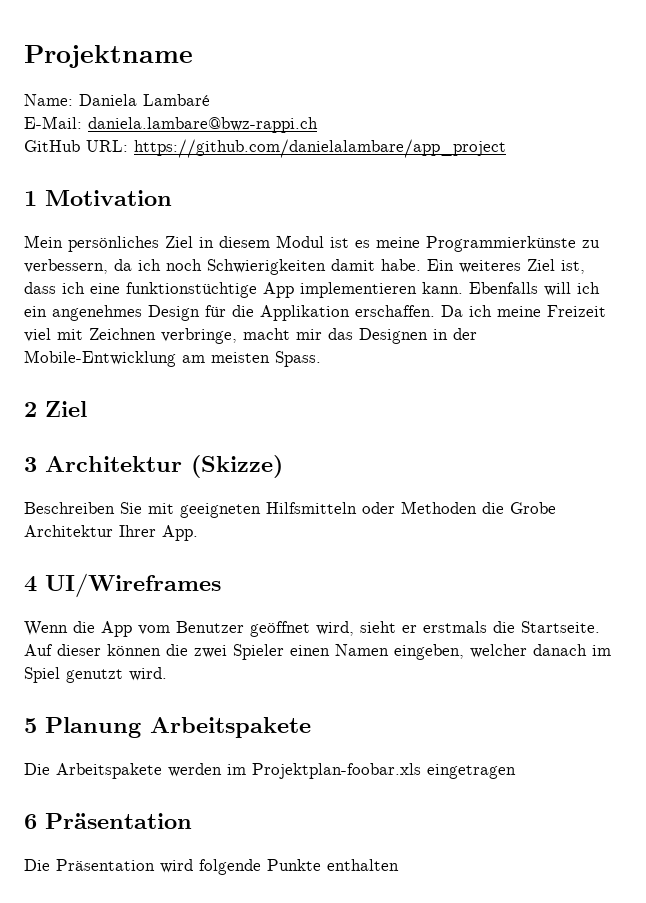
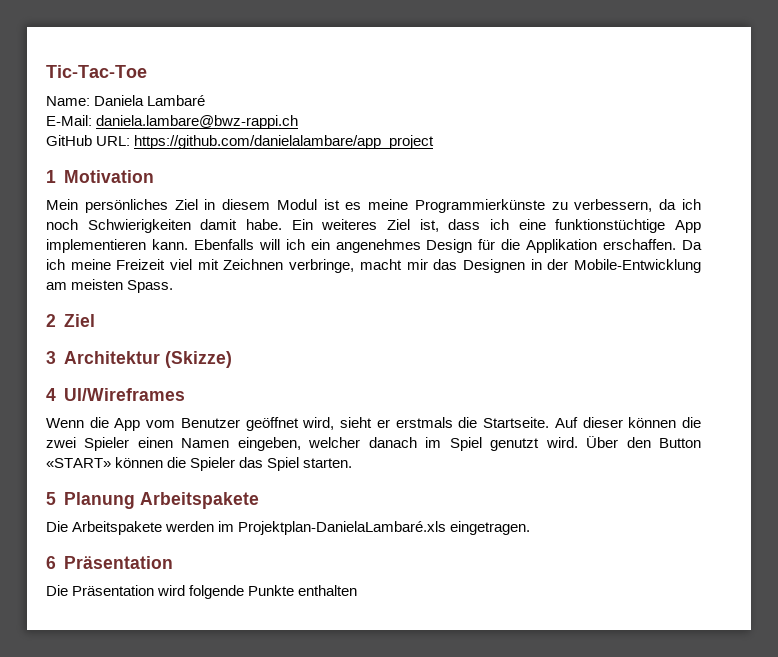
- Projektname
+ Tic-Tac-Toe
- Beschreiben Sie mit geeigneten Hilfsmitteln oder Methoden die Grobe Architektur Ihrer App.
+ Über den Button «START» können die Spieler das Spiel starten.
- Die Arbeitspakete werden im Projektplan-foobar.xls eingetragen
+ Die Arbeitspakete werden im Projektplan-DanielaLambaré.xls eingetragen.

